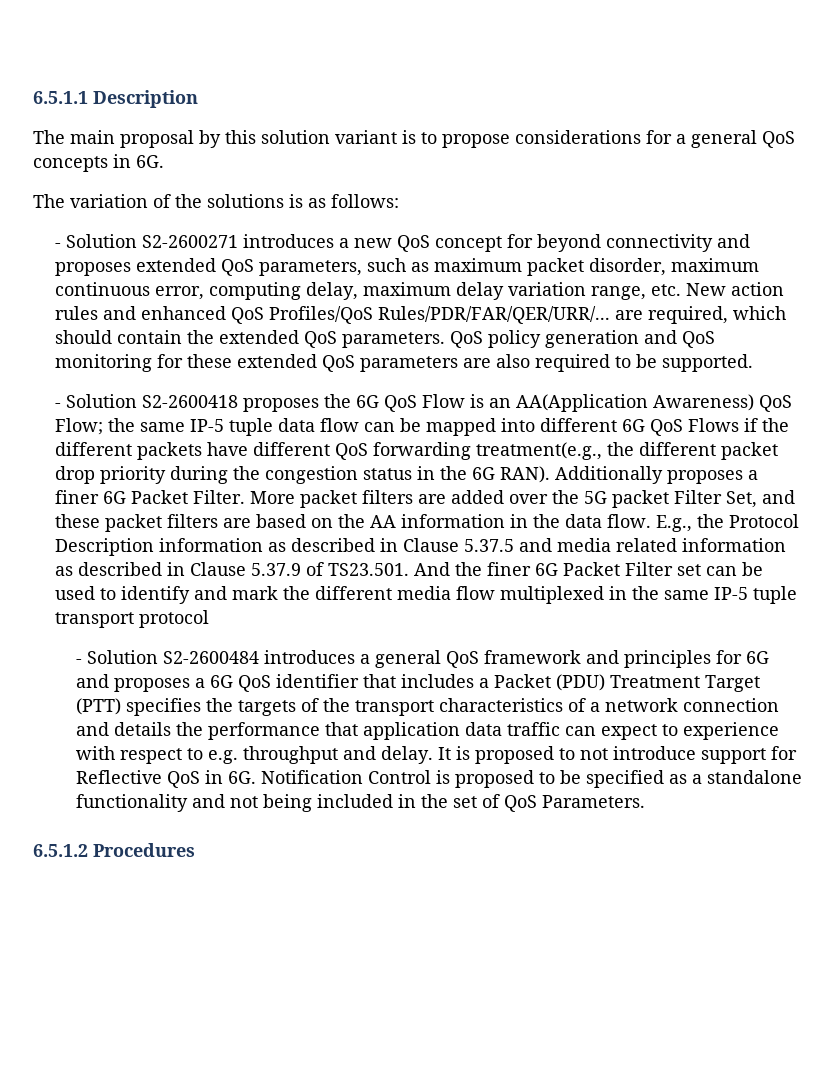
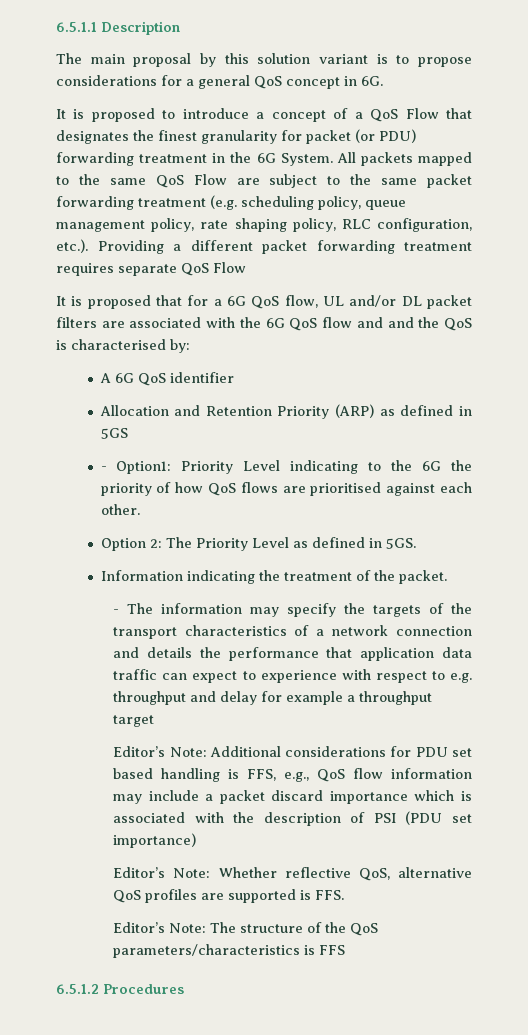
- The main proposal by this solution variant is to propose considerations for a general QoS concepts in 6G.
+ The main proposal by this solution variant is to propose considerations for a general QoS concept in 6G.
- The variation of the solutions is as follows:
- - Solution S2-2600271 introduces a new QoS concept for beyond connectivity and proposes extended QoS parameters, such as maximum packet disorder, maximum continuous error, computing delay, maximum delay variation range, etc. New action rules and enhanced QoS Profiles/QoS Rules/PDR/FAR/QER/URR/... are required, which should contain the extended QoS parameters. QoS policy generation and QoS monitoring for these extended QoS parameters are also required to be supported.
- - Solution S2-2600418 proposes the 6G QoS Flow is an AA(Application Awareness) QoS Flow; the same IP-5 tuple data flow can be mapped into different 6G QoS Flows if the different packets have different QoS forwarding treatment(e.g., the different packet drop priority during the congestion status in the 6G RAN). Additionally proposes a finer 6G Packet Filter. More packet filters are added over the 5G packet Filter Set, and these packet filters are based on the AA information in the data flow. E.g., the Protocol Description information as described in Clause 5.37.5 and media related information as described in Clause 5.37.9 of TS23.501. And the finer 6G Packet Filter set can be used to identify and mark the different media flow multiplexed in the same IP-5 tuple transport protocol
- - Solution S2-2600484 introduces a general QoS framework and principles for 6G and proposes a 6G QoS identifier that includes a Packet (PDU) Treatment Target (PTT) specifies the targets of the transport characteristics of a network connection and details the performance that application data traffic can expect to experience with respect to e.g. throughput and delay. It is proposed to not introduce support for Reflective QoS in 6G. Notification Control is proposed to be specified as a standalone functionality and not being included in the set of QoS Parameters.
+ It is proposed to introduce a concept of a QoS Flow that designates the finest granularity for packet (or PDU) forwarding treatment in the 6G System. All packets mapped to the same QoS Flow are subject to the same packet forwarding treatment (e.g. scheduling policy, queue management policy, rate shaping policy, RLC configuration, etc.). Providing a different packet forwarding treatment requires separate QoS Flow
+ It is proposed that for a 6G QoS flow, UL and/or DL packet filters are associated with the 6G QoS flow and and the QoS is characterised by:
+ A 6G QoS identifier
+ Allocation and Retention Priority (ARP) as defined in 5GS
+ - Option1: Priority Level indicating to the 6G the priority of how QoS flows are prioritised against each other.
+ Option 2: The Priority Level as defined in 5GS.
+ Information indicating the treatment of the packet.
+ - The information may specify the targets of the transport characteristics of a network connection and details the performance that application data traffic can expect to experience with respect to e.g. throughput and delay for example a throughput target
+ Editor’s Note: Additional considerations for PDU set based handling is FFS, e.g., QoS flow information may include a packet discard importance which is associated with the description of PSI (PDU set importance)
+ Editor’s Note: Whether reflective QoS, alternative QoS profiles are supported is FFS.
+ Editor’s Note: The structure of the QoS parameters/characteristics is FFS

